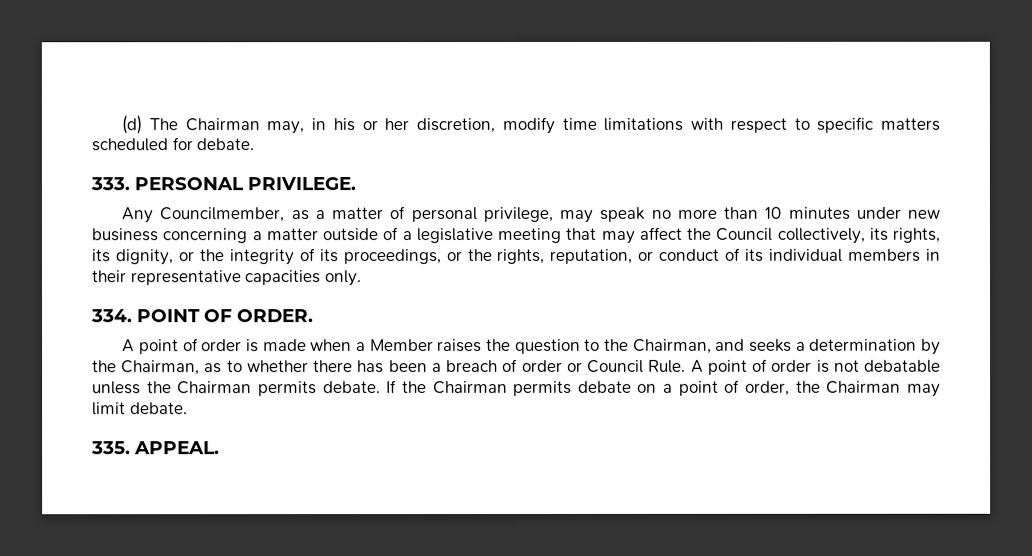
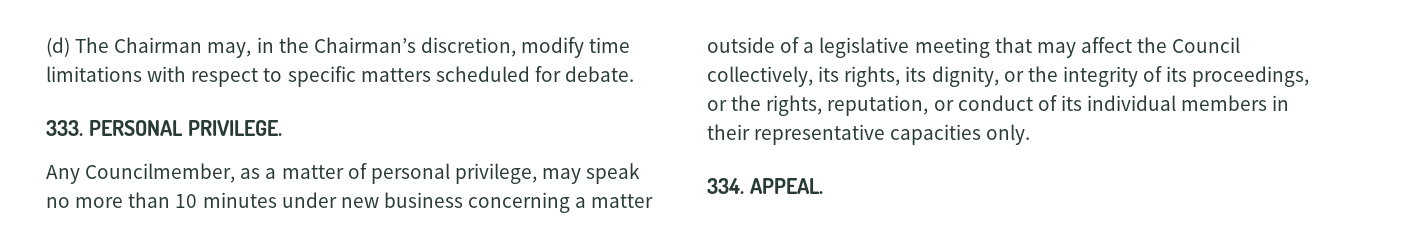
- (d) The Chairman may, in his or her discretion, modify time limitations with respect to specific matters scheduled for debate.
+ (d) The Chairman may, in the Chairman’s discretion, modify time limitations with respect to specific matters scheduled for debate.
- 334. POINT OF ORDER.
- A point of order is made when a Member raises the question to the Chairman, and seeks a determination by the Chairman, as to whether there has been a breach of order or Council Rule. A point of order is not debatable unless the Chairman permits debate. If the Chairman permits debate on a point of order, the Chairman may limit debate.
- 335. APPEAL.
+ 334. APPEAL.

